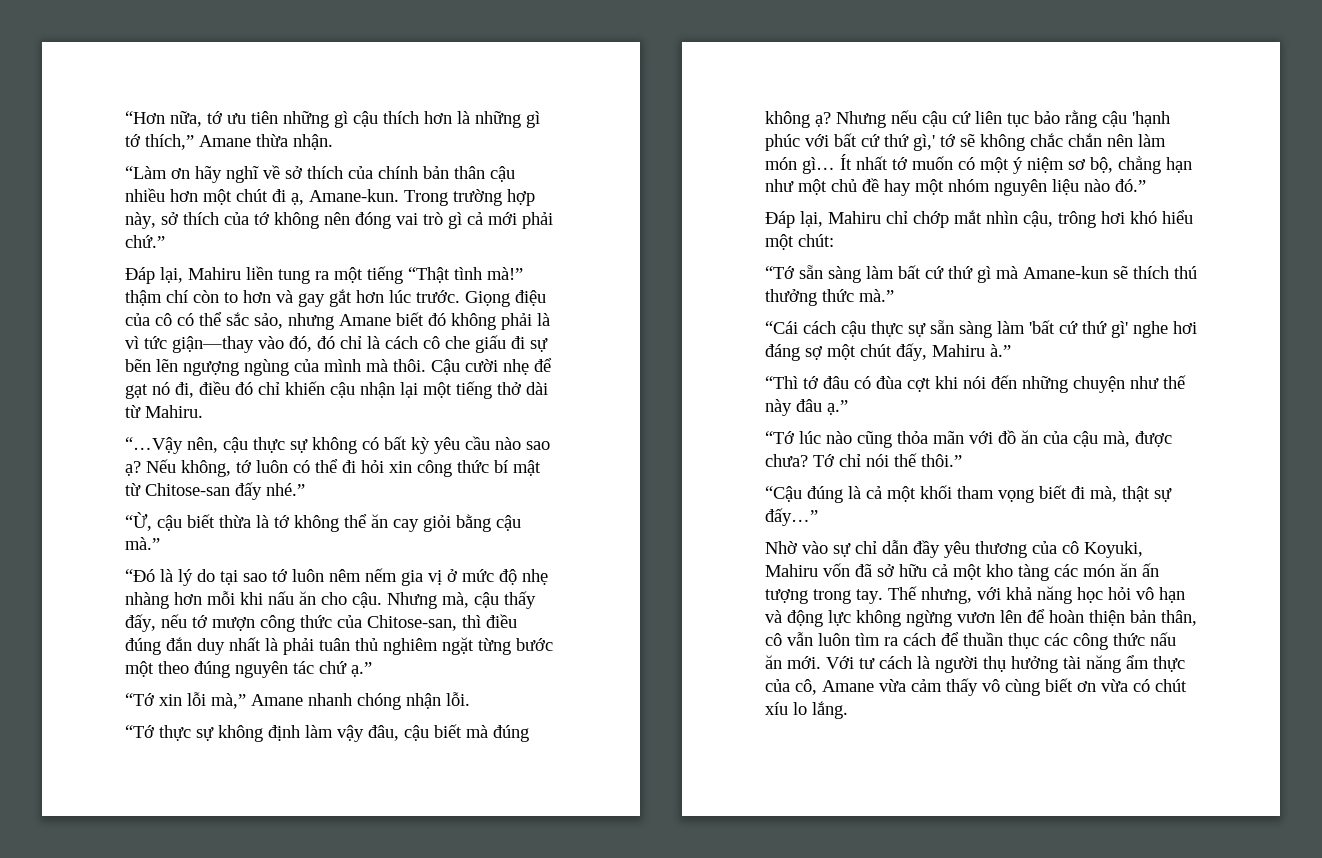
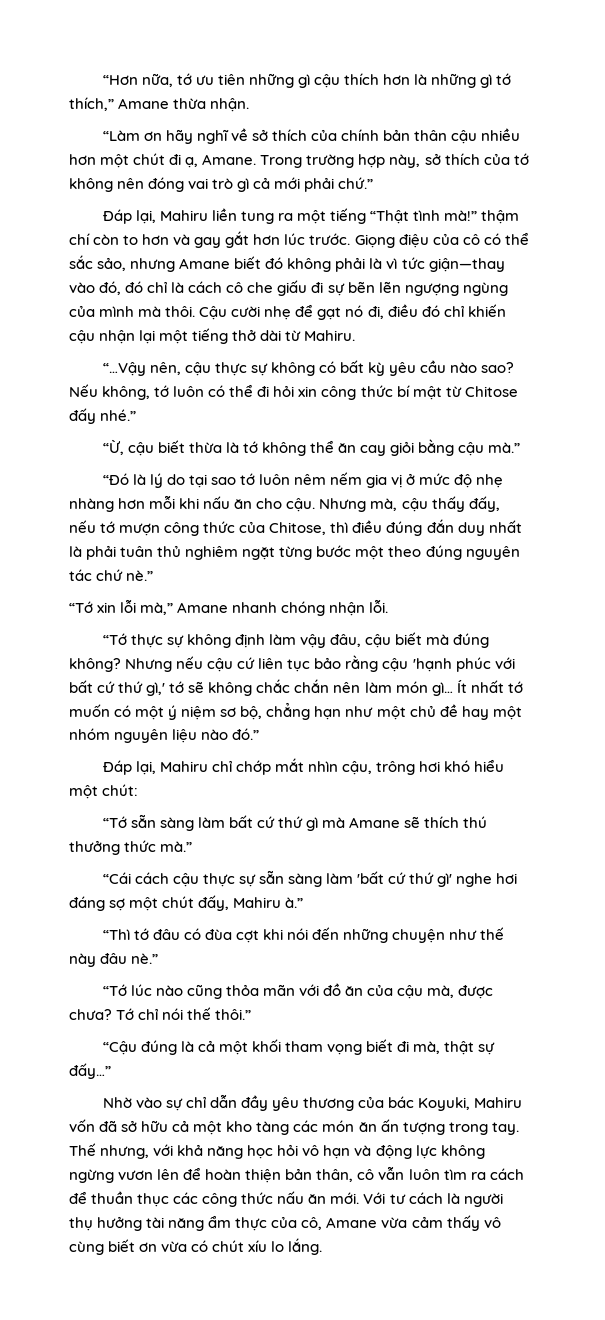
- “Làm ơn hãy nghĩ về sở thích của chính bản thân cậu nhiều hơn một chút đi ạ, Amane-kun.
+ “Làm ơn hãy nghĩ về sở thích của chính bản thân cậu nhiều hơn một chút đi ạ, Amane.
- “…Vậy nên, cậu thực sự không có bất kỳ yêu cầu nào sao ạ?
+ “…Vậy nên, cậu thực sự không có bất kỳ yêu cầu nào sao?
- Nếu không, tớ luôn có thể đi hỏi xin công thức bí mật từ Chitose-san đấy nhé.”
+ Nếu không, tớ luôn có thể đi hỏi xin công thức bí mật từ Chitose đấy nhé.”
- Nhưng mà, cậu thấy đấy, nếu tớ mượn công thức của Chitose-san, thì điều đúng đắn duy nhất là phải tuân thủ nghiêm ngặt từng bước một theo đúng nguyên tác chứ ạ.”
+ Nhưng mà, cậu thấy đấy, nếu tớ mượn công thức của Chitose, thì điều đúng đắn duy nhất là phải tuân thủ nghiêm ngặt từng bước một theo đúng nguyên tác chứ nè.”
- “Tớ thực sự không định làm vậy đâu, cậu biết mà đúng không ạ?
+ “Tớ thực sự không định làm vậy đâu, cậu biết mà đúng không?
- “Tớ sẵn sàng làm bất cứ thứ gì mà Amane-kun sẽ thích thú thưởng thức mà.”
+ “Tớ sẵn sàng làm bất cứ thứ gì mà Amane sẽ thích thú thưởng thức mà.”
- “Thì tớ đâu có đùa cợt khi nói đến những chuyện như thế này đâu ạ.”
+ “Thì tớ đâu có đùa cợt khi nói đến những chuyện như thế này đâu nè.”
- Nhờ vào sự chỉ dẫn đầy yêu thương của cô Koyuki, Mahiru vốn đã sở hữu cả một kho tàng các món ăn ấn tượng trong tay.
+ Nhờ vào sự chỉ dẫn đầy yêu thương của bác Koyuki, Mahiru vốn đã sở hữu cả một kho tàng các món ăn ấn tượng trong tay.

